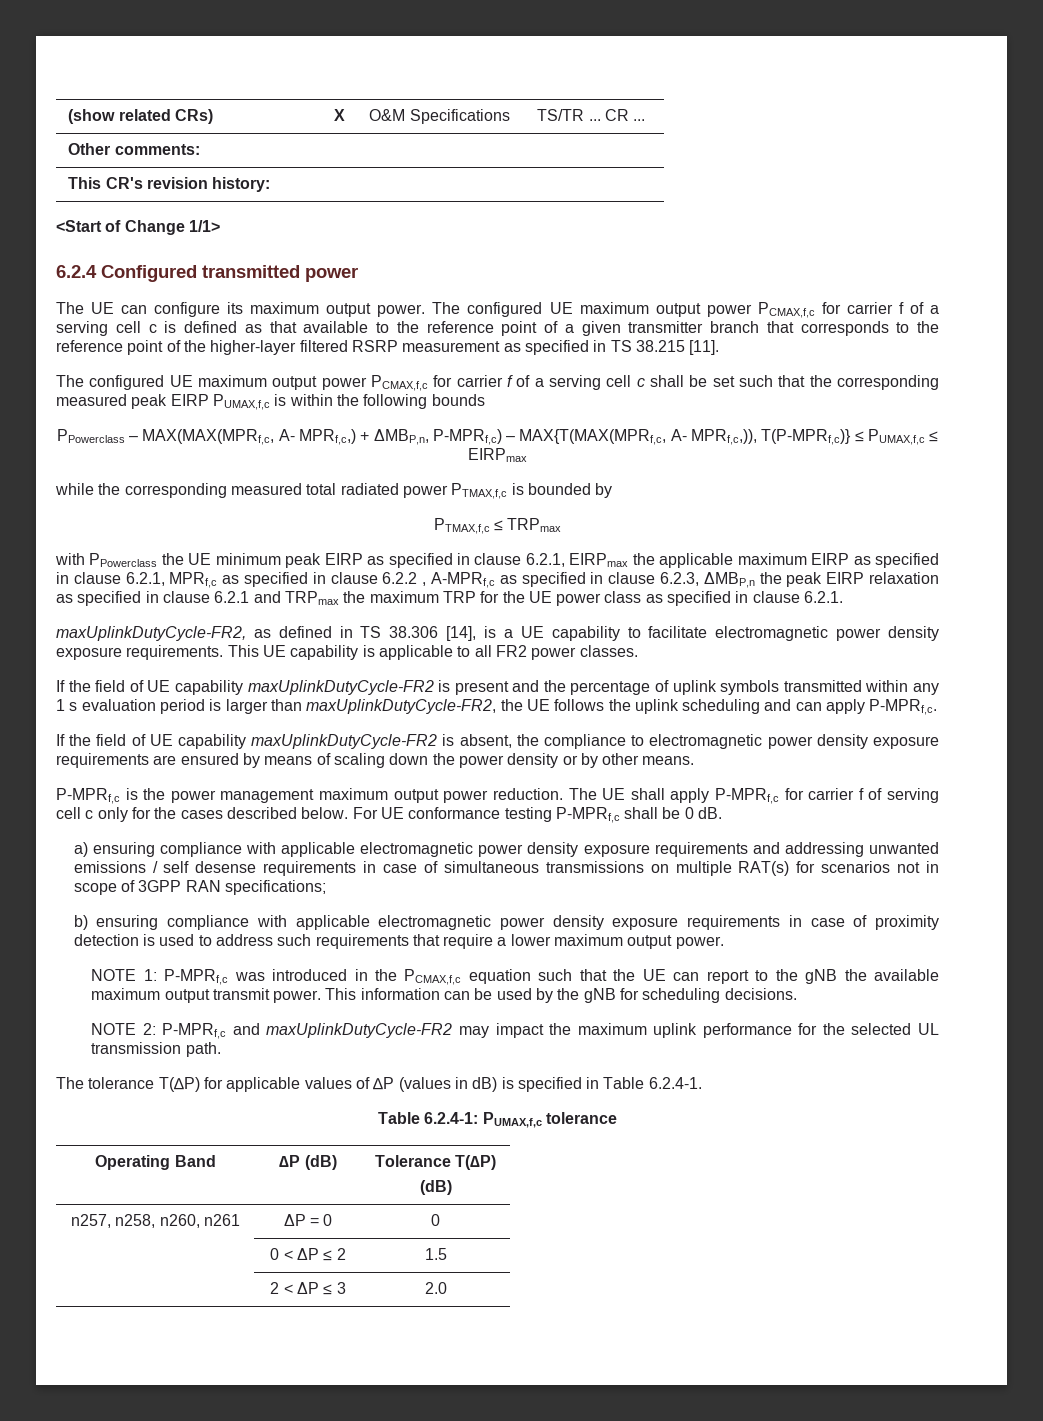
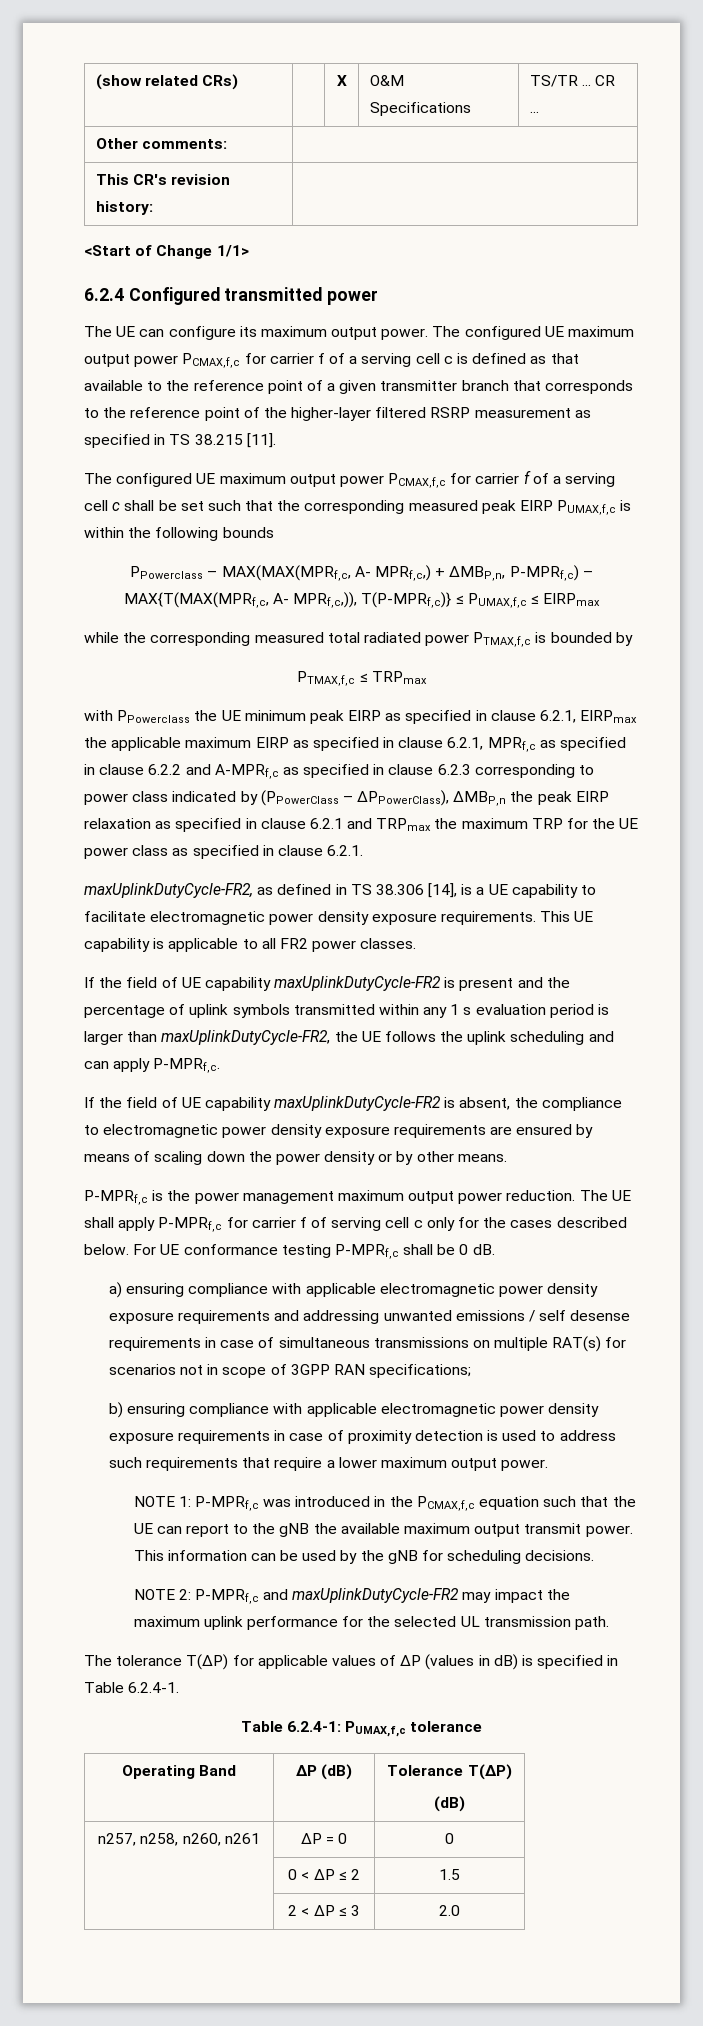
- with PPowerclass the UE minimum peak EIRP as specified in clause 6.2.1, EIRPmax the applicable maximum EIRP as specified in clause 6.2.1, MPRf,c as specified in clause 6.2.2 , A-MPRf,c as specified in clause 6.2.3, ΔMBP,n the peak EIRP relaxation as specified in clause 6.2.1 and TRPmax the maximum TRP for the UE power class as specified in clause 6.2.1.
+ with PPowerclass the UE minimum peak EIRP as specified in clause 6.2.1, EIRPmax the applicable maximum EIRP as specified in clause 6.2.1, MPRf,c as specified in clause 6.2.2 and A-MPRf,c as specified in clause 6.2.3 corresponding to power class indicated by (PPowerClass – ΔPPowerClass), ΔMBP,n the peak EIRP relaxation as specified in clause 6.2.1 and TRPmax the maximum TRP for the UE power class as specified in clause 6.2.1.

